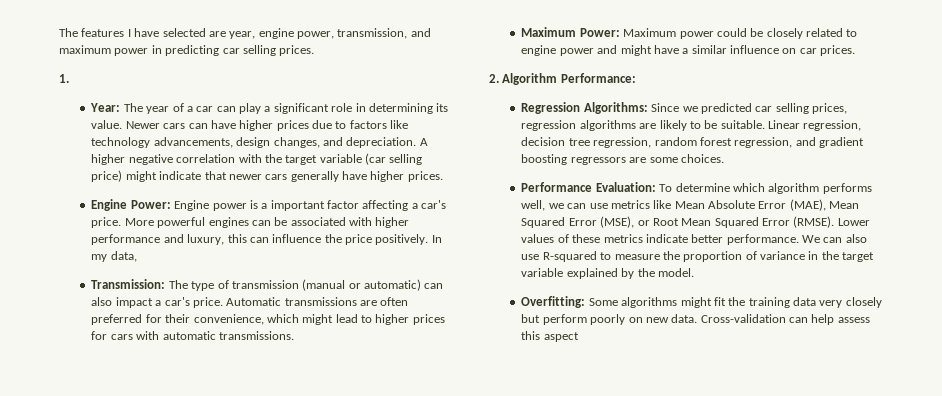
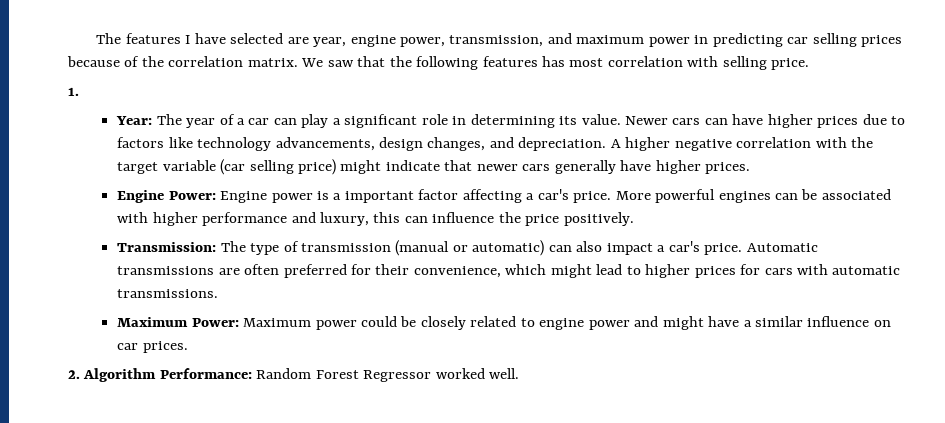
- The features I have selected are year, engine power, transmission, and maximum power in predicting car selling prices.
+ The features I have selected are year, engine power, transmission, and maximum power in predicting car selling prices because of the correlation matrix. We saw that the following features has most correlation with selling price.
- In my data,
- 2. Algorithm Performance:
- Regression Algorithms: Since we predicted car selling prices, regression algorithms are likely to be suitable. Linear regression, decision tree regression, random forest regression, and gradient boosting regressors are some choices.
- Performance Evaluation: To determine which algorithm performs well, we can use metrics like Mean Absolute Error (MAE), Mean Squared Error (MSE), or Root Mean Squared Error (RMSE). Lower values of these metrics indicate better performance. We can also use R-squared to measure the proportion of variance in the target variable explained by the model.
- Overfitting: Some algorithms might fit the training data very closely but perform poorly on new data. Cross-validation can help assess this aspect
+ 2. Algorithm Performance: Random Forest Regressor worked well.

